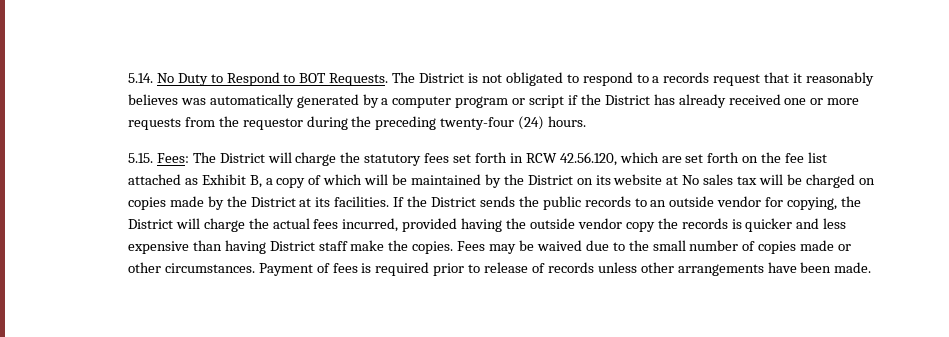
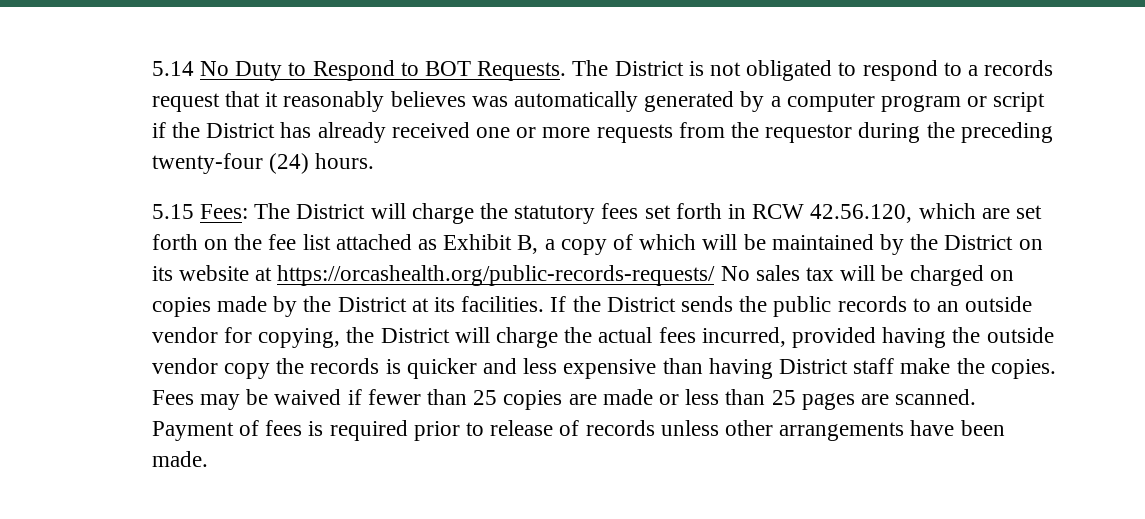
- 5.14. No Duty to Respond to BOT Requests.
+ 5.14 No Duty to Respond to BOT Requests.
- 5.15. Fees: The District will charge the statutory fees set forth in RCW 42.56.120, which are set forth on the fee list attached as Exhibit B, a copy of which will be maintained by the District on its website at No sales tax will be charged on copies made by the District at its facilities.
+ 5.15 Fees: The District will charge the statutory fees set forth in RCW 42.56.120, which are set forth on the fee list attached as Exhibit B, a copy of which will be maintained by the District on its website at https://orcashealth.org/public-records-requests/ No sales tax will be charged on copies made by the District at its facilities.
- Fees may be waived due to the small number of copies made or other circumstances.
+ Fees may be waived if fewer than 25 copies are made or less than 25 pages are scanned.

